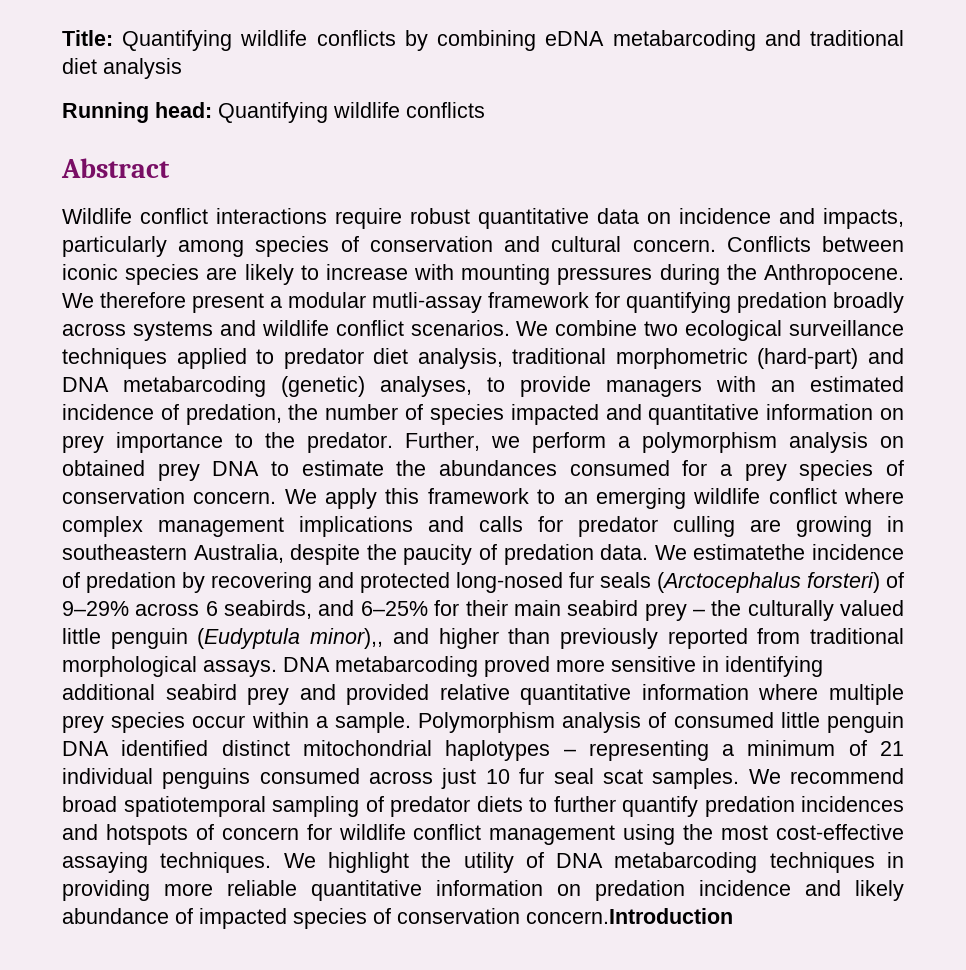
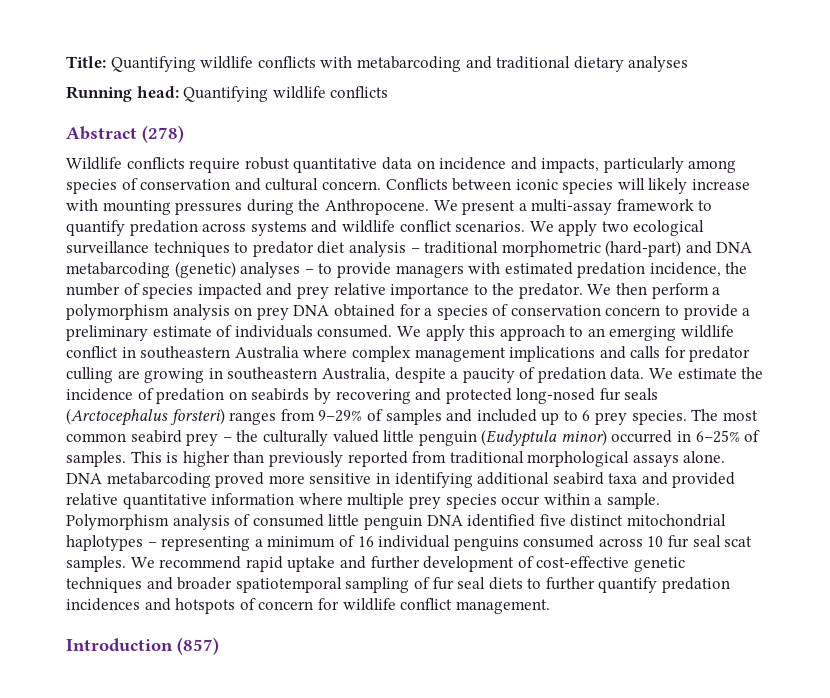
- Title: Quantifying wildlife conflicts by combining eDNA metabarcoding and traditional diet analysis
+ Title: Quantifying wildlife conflicts with metabarcoding and traditional dietary analyses
- Abstract
+ Abstract (278)
- Wildlife conflict interactions require robust quantitative data on incidence and impacts, particularly among species of conservation and cultural concern.
+ Wildlife conflicts require robust quantitative data on incidence and impacts, particularly among species of conservation and cultural concern.
- Conflicts between iconic species are likely to increase with mounting pressures during the Anthropocene.
+ Conflicts between iconic species will likely increase with mounting pressures during the Anthropocene.
- We therefore present a modular mutli-assay framework for quantifying predation broadly across systems and wildlife conflict scenarios.
+ We present a multi-assay framework to quantify predation across systems and wildlife conflict scenarios.
- We combine two ecological surveillance techniques applied to predator diet analysis, traditional morphometric (hard-part) and DNA metabarcoding (genetic) analyses, to provide managers with an estimated incidence of predation, the number of species impacted and quantitative information on prey importance to the predator.
+ We apply two ecological surveillance techniques to predator diet analysis – traditional morphometric (hard-part) and DNA metabarcoding (genetic) analyses – to provide managers with estimated predation incidence, the number of species impacted and prey relative importance to the predator.
- Further, we perform a polymorphism analysis on obtained prey DNA to estimate the abundances consumed for a prey species of conservation concern.
+ We then perform a polymorphism analysis on prey DNA obtained for a species of conservation concern to provide a preliminary estimate of individuals consumed.
- We apply this framework to an emerging wildlife conflict where complex management implications and calls for predator culling are growing in southeastern Australia, despite the paucity of predation data.
+ We apply this approach to an emerging wildlife conflict in southeastern Australia where complex management implications and calls for predator culling are growing in southeastern Australia, despite a paucity of predation data.
- We estimatethe incidence of predation by recovering and protected long-nosed fur seals (Arctocephalus forsteri) of 9–29% across 6 seabirds, and 6–25% for their main seabird prey – the culturally valued little penguin (Eudyptula minor),, and higher than previously reported from traditional morphological assays.
+ We estimate the incidence of predation on seabirds by recovering and protected long-nosed fur seals (Arctocephalus forsteri) ranges from 9–29% of samples and included up to 6 prey species. The most common seabird prey – the culturally valued little penguin (Eudyptula minor) occurred in 6–25% of samples. This is higher than previously reported from traditional morphological assays alone.
- DNA metabarcoding proved more sensitive in identifying additional seabird prey and provided relative quantitative information where multiple prey species occur within a sample.
+ DNA metabarcoding proved more sensitive in identifying additional seabird taxa and provided relative quantitative information where multiple prey species occur within a sample.
- Polymorphism analysis of consumed little penguin DNA identified distinct mitochondrial haplotypes – representing a minimum of 21 individual penguins consumed across just 10 fur seal scat samples.
+ Polymorphism analysis of consumed little penguin DNA identified five distinct mitochondrial haplotypes – representing a minimum of 16 individual penguins consumed across 10 fur seal scat samples.
- We recommend broad spatiotemporal sampling of predator diets to further quantify predation incidences and hotspots of concern for wildlife conflict management using the most cost-effective assaying techniques. We highlight the utility of DNA metabarcoding techniques in providing more reliable quantitative information on predation incidence and likely abundance of impacted species of conservation concern.Introduction
+ We recommend rapid uptake and further development of cost-effective genetic techniques and broader spatiotemporal sampling of fur seal diets to further quantify predation incidences and hotspots of concern for wildlife conflict management.
+ Introduction (857)

